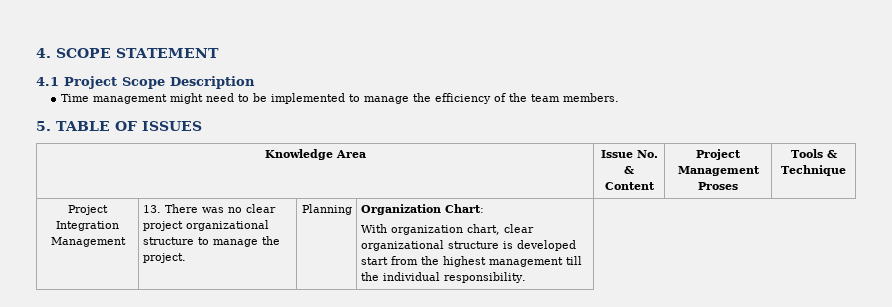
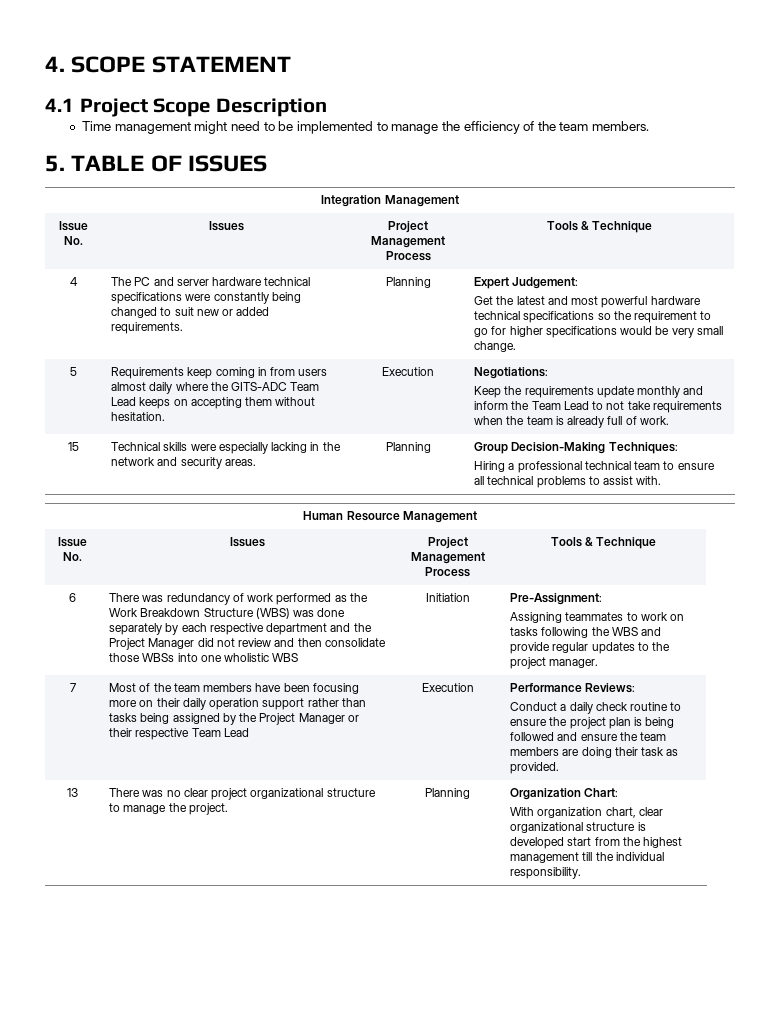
- Knowledge Area | Issue No. & Content | Project Management Proses | Tools & Technique
- Project Integration Management | 13. There was no clear project organizational structure to manage the project. | Planning | Organization Chart:
+ Integration Management
+ Issue No. | Issues | Project Management Process | Tools & Technique
+ 4 | The PC and server hardware technical specifications were constantly being changed to suit new or added requirements. | Planning | Expert Judgement:
+ Get the latest and most powerful hardware technical specifications so the requirement to go for higher specifications would be very small change.
+ 5 | Requirements keep coming in from users almost daily where the GITS-ADC Team Lead keeps on accepting them without hesitation. | Execution | Negotiations:
+ Keep the requirements update monthly and inform the Team Lead to not take requirements when the team is already full of work.
+ 15 | Technical skills were especially lacking in the network and security areas. | Planning | Group Decision-Making Techniques:
+ Hiring a professional technical team to ensure all technical problems to assist with.
+ Human Resource Management
+ Issue No. | Issues | Project Management Process | Tools & Technique
+ 6 | There was redundancy of work performed as the Work Breakdown Structure (WBS) was done separately by each respective department and the Project Manager did not review and then consolidate those WBSs into one wholistic WBS | Initiation | Pre-Assignment:
+ Assigning teammates to work on tasks following the WBS and provide regular updates to the project manager.
+ 7 | Most of the team members have been focusing more on their daily operation support rather than tasks being assigned by the Project Manager or their respective Team Lead | Execution | Performance Reviews:
+ Conduct a daily check routine to ensure the project plan is being followed and ensure the team members are doing their task as provided.
+ 13 | There was no clear project organizational structure to manage the project. | Planning | Organization Chart:

